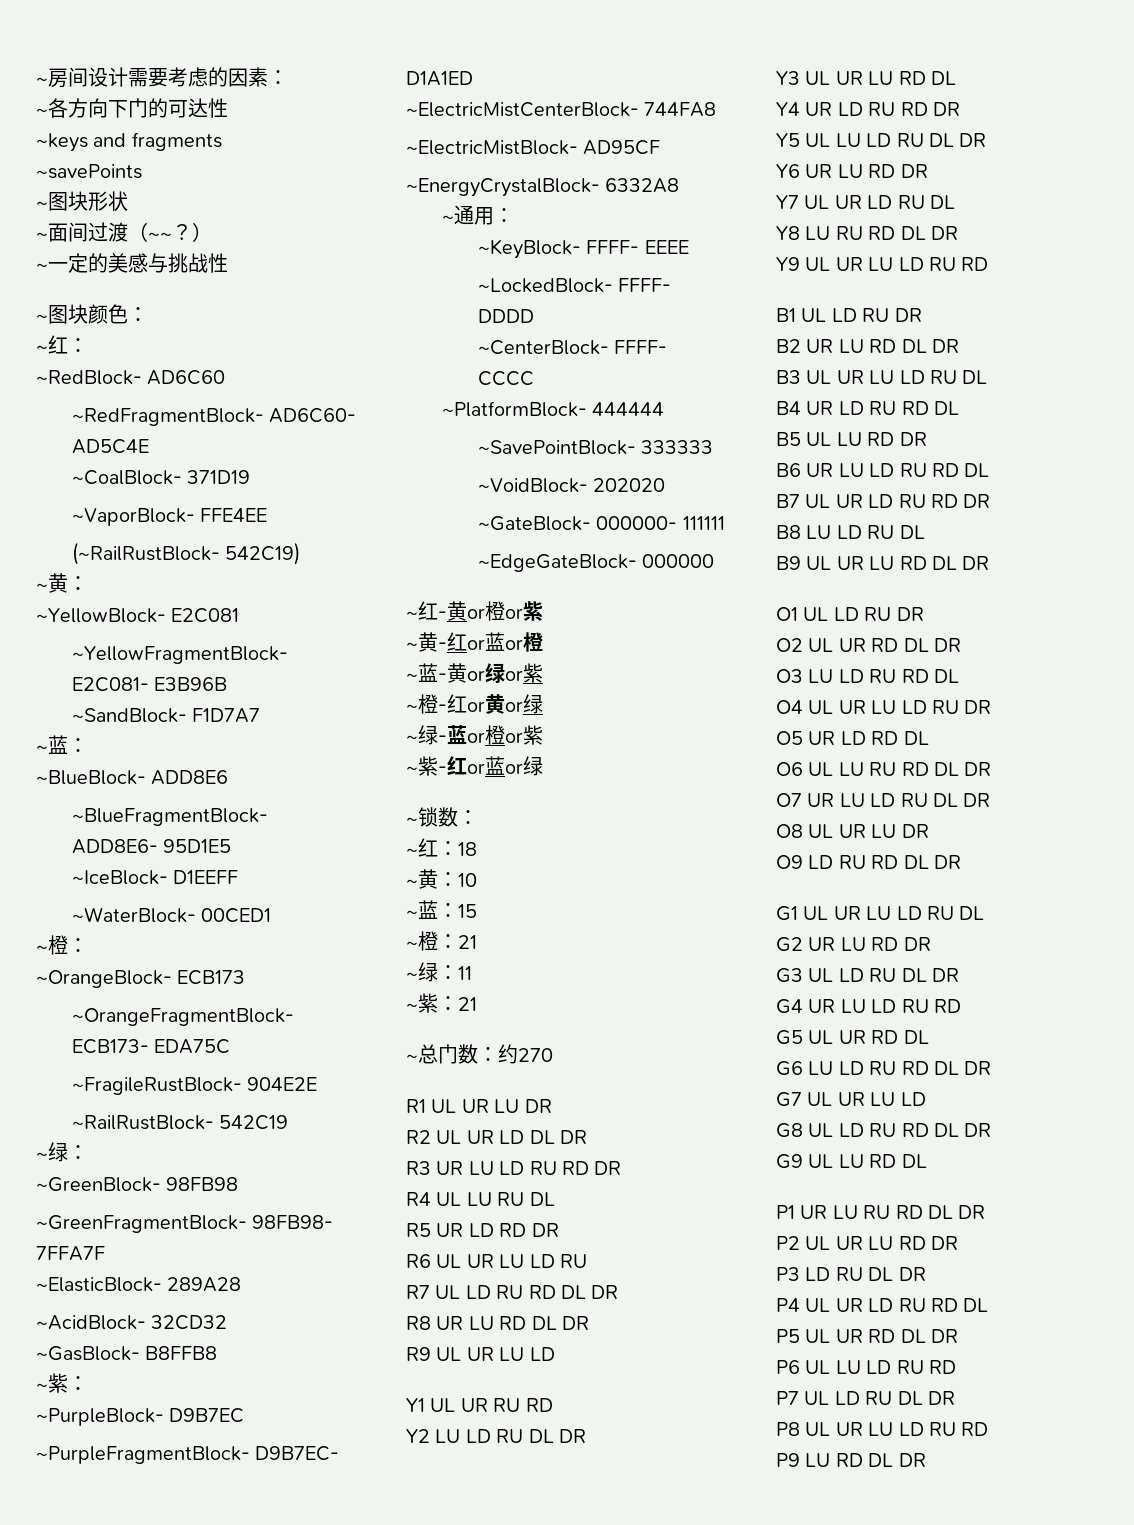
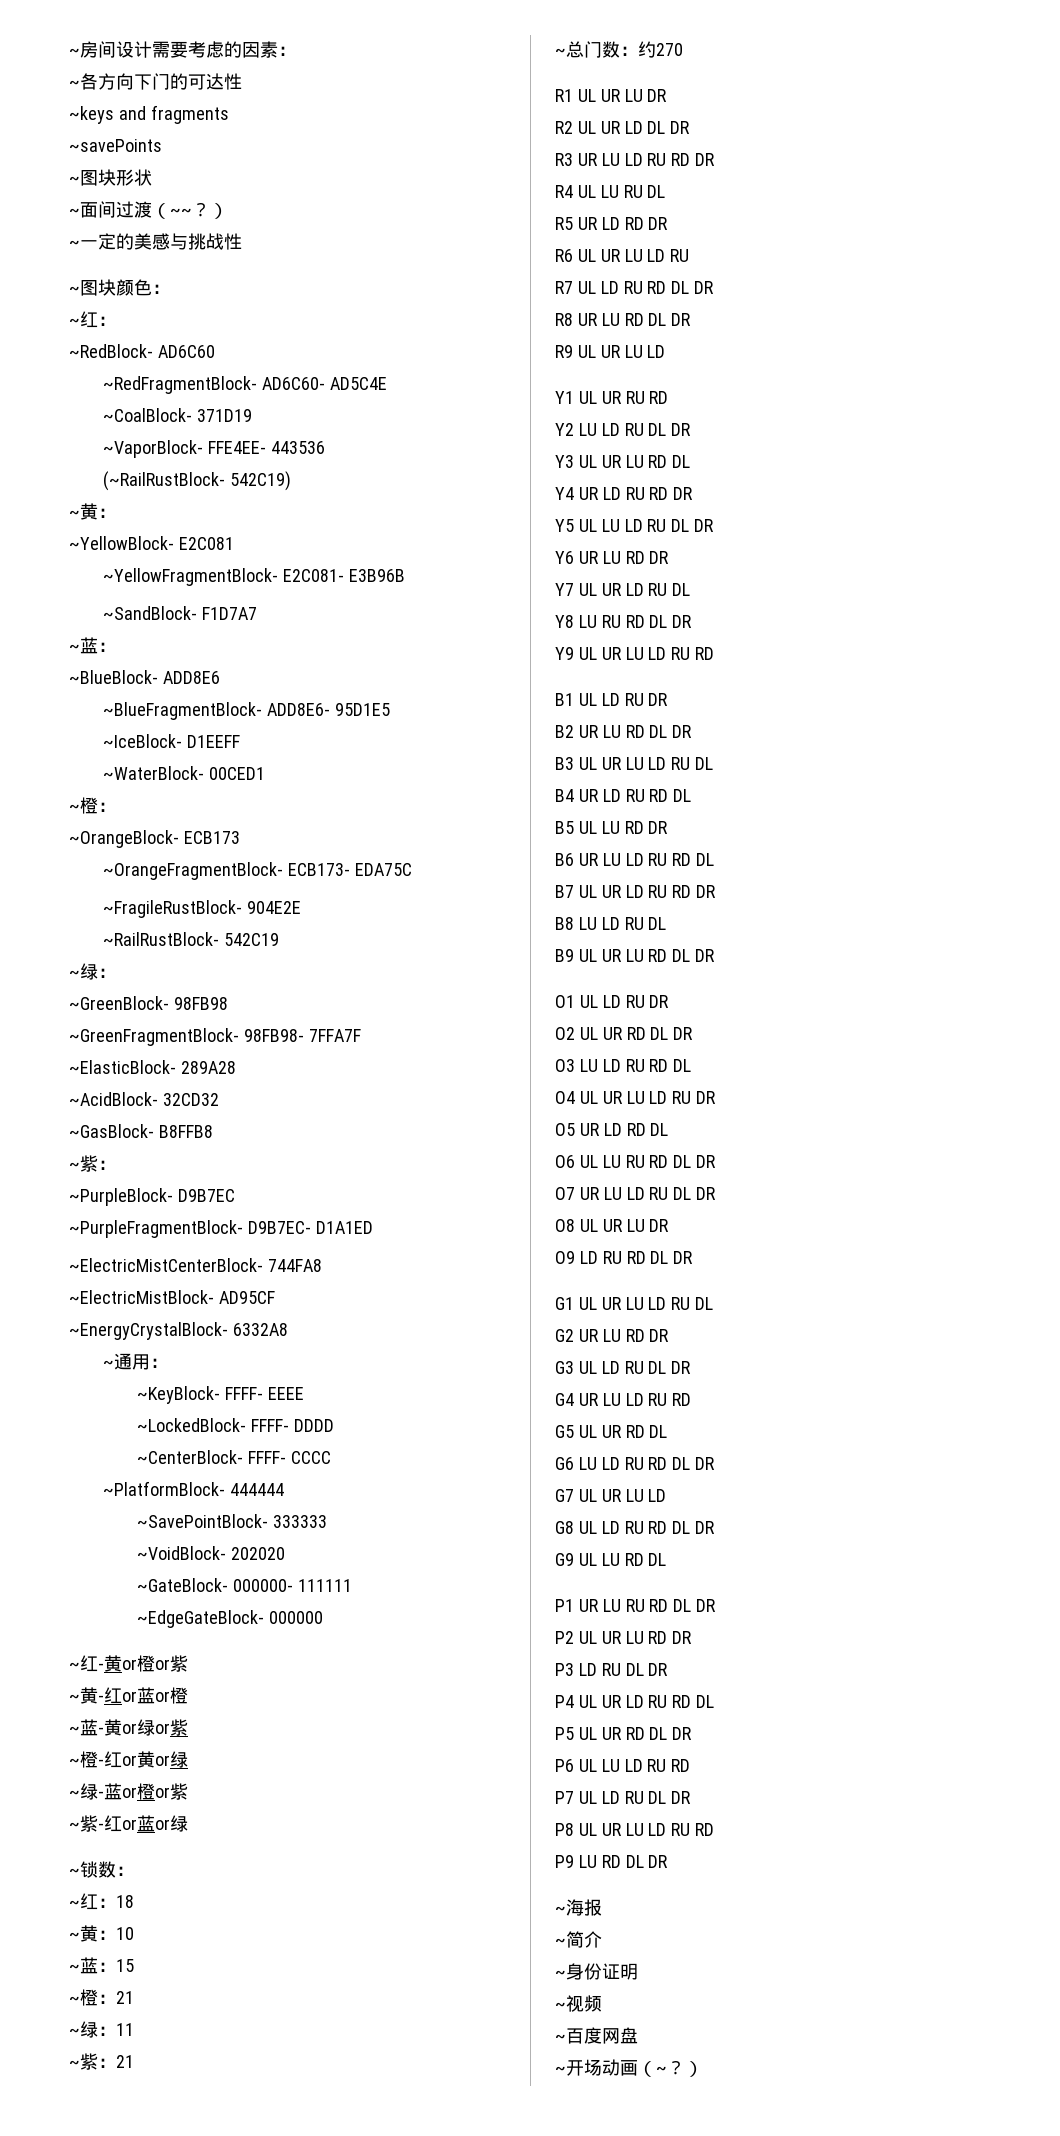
- ~VaporBlock- FFE4EE
+ ~VaporBlock- FFE4EE- 443536
+ ~海报
+ ~简介
+ ~身份证明
+ ~视频
+ ~百度网盘
+ ~开场动画（~？）

